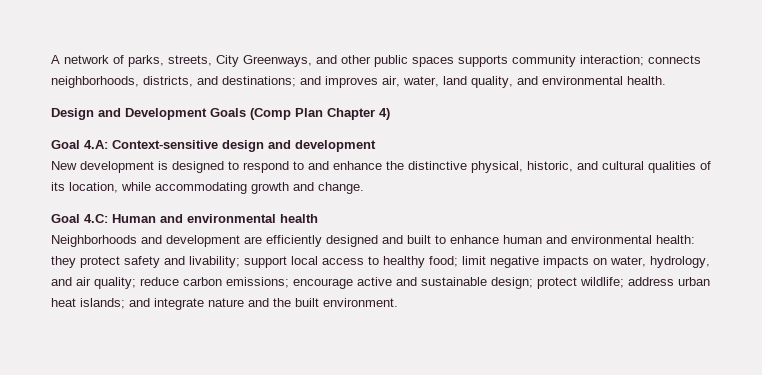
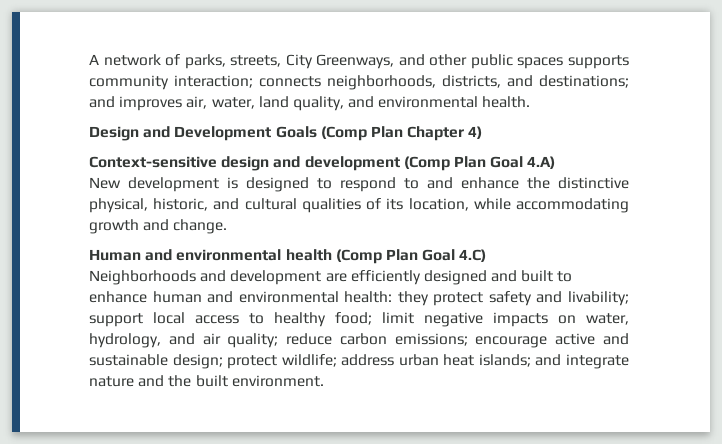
- Goal 4.A: Context-sensitive design and development
+ Context-sensitive design and development (Comp Plan Goal 4.A)
- Goal 4.C: Human and environmental health
+ Human and environmental health (Comp Plan Goal 4.C)

